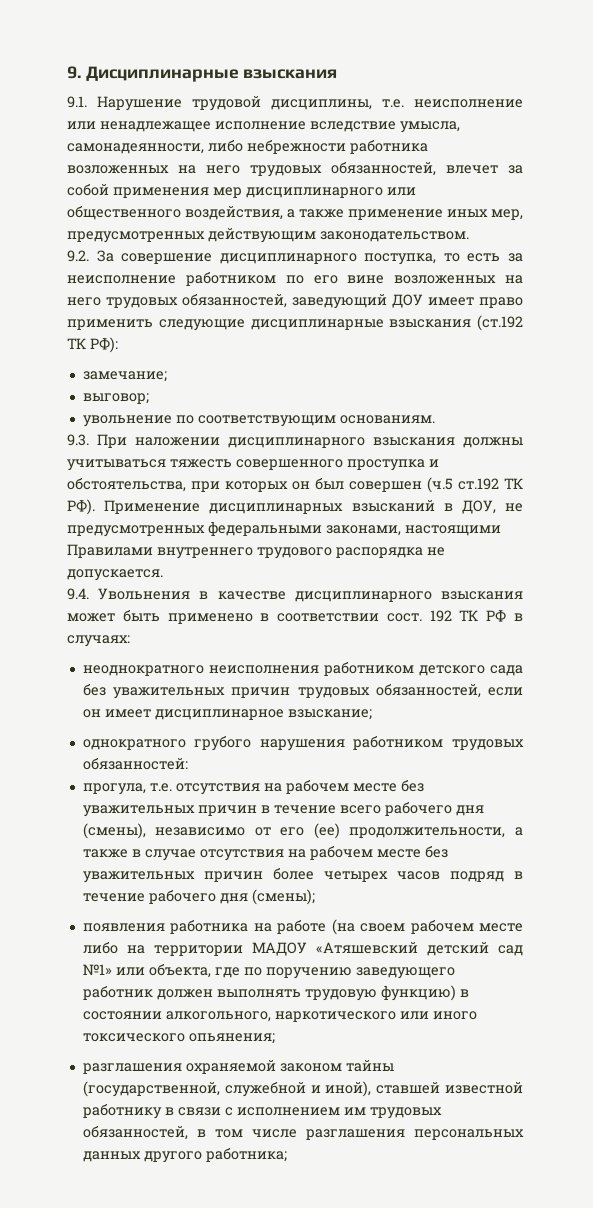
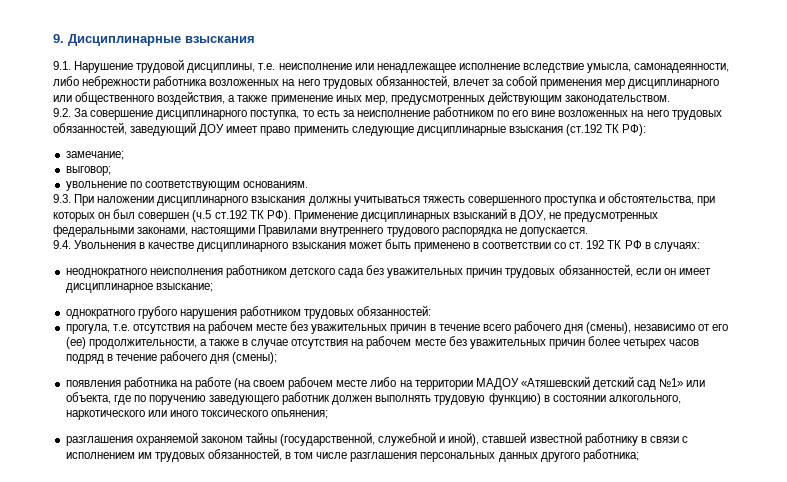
- 9.4. Увольнения в качестве дисциплинарного взыскания может быть применено в соответствии сост. 192 ТК РФ в случаях:
+ 9.4. Увольнения в качестве дисциплинарного взыскания может быть применено в соответствии со ст. 192 ТК РФ в случаях:

